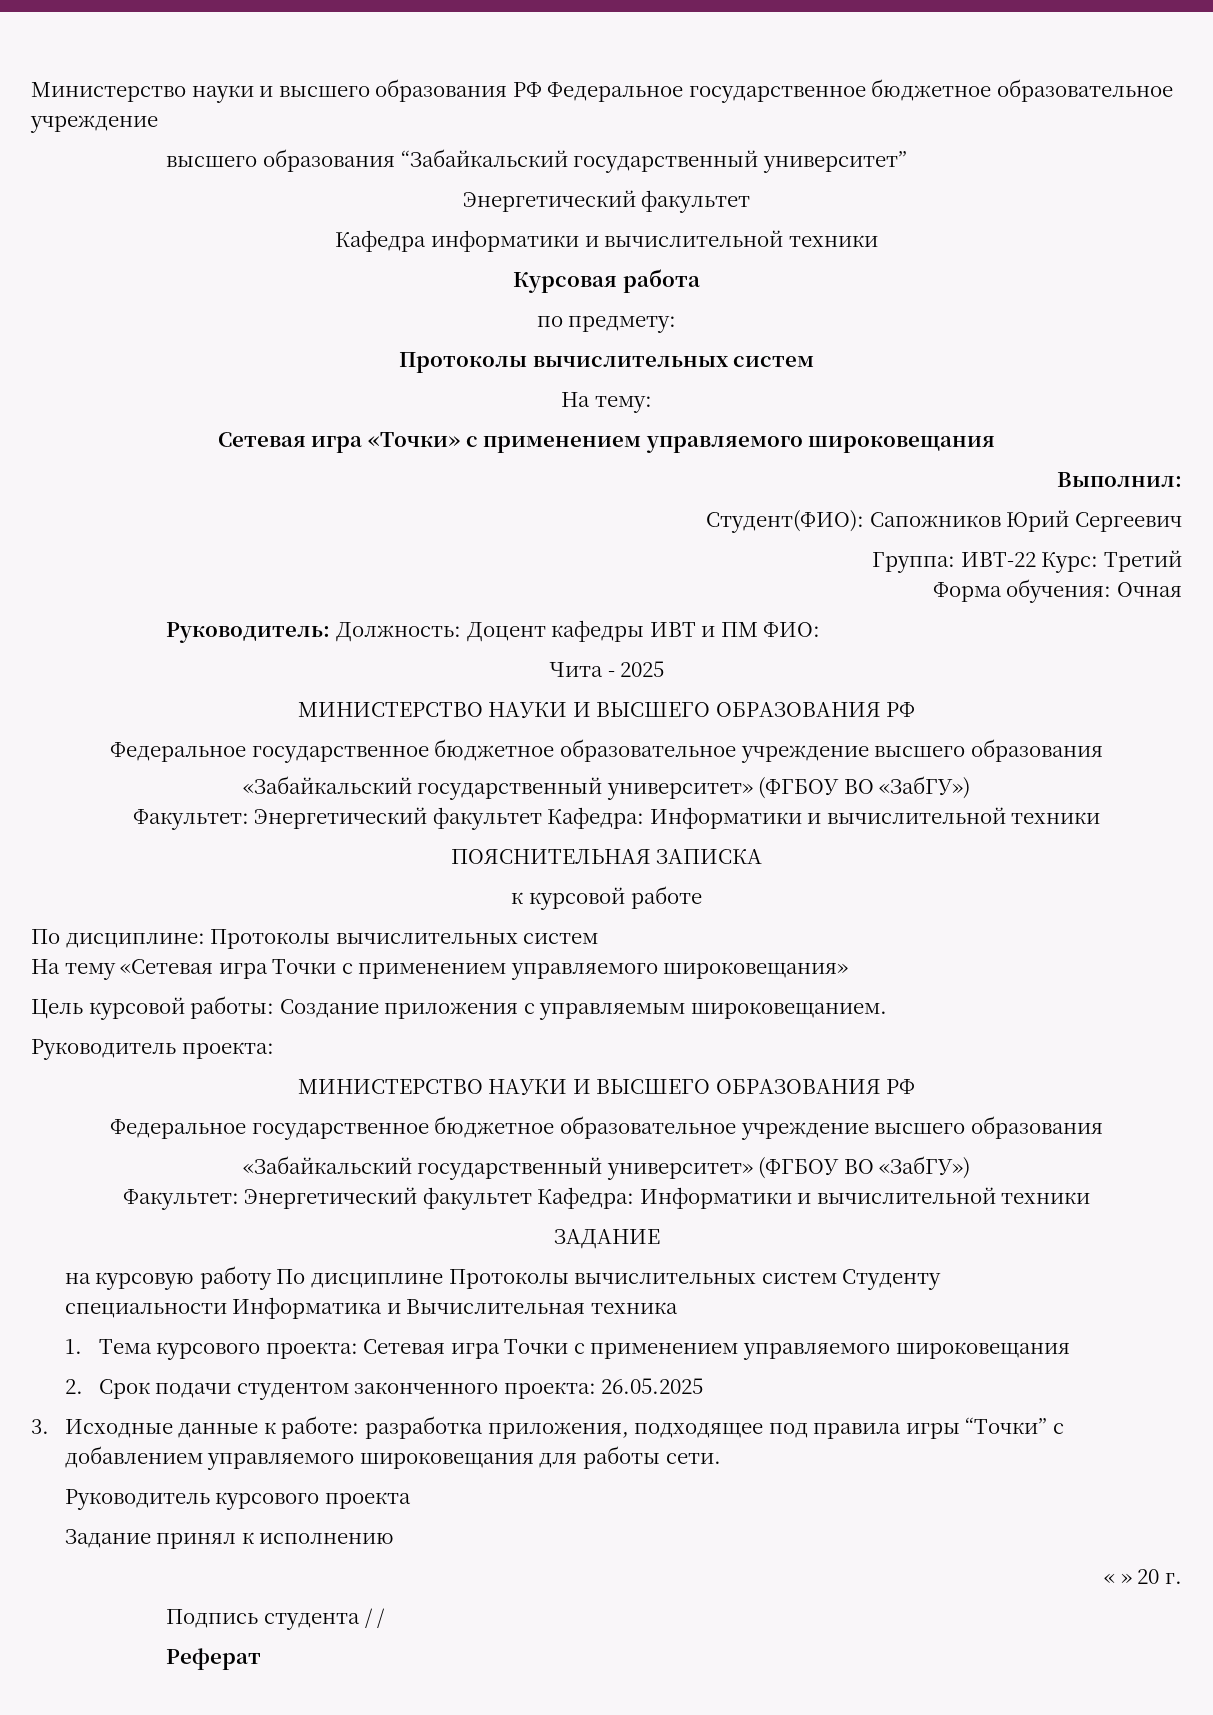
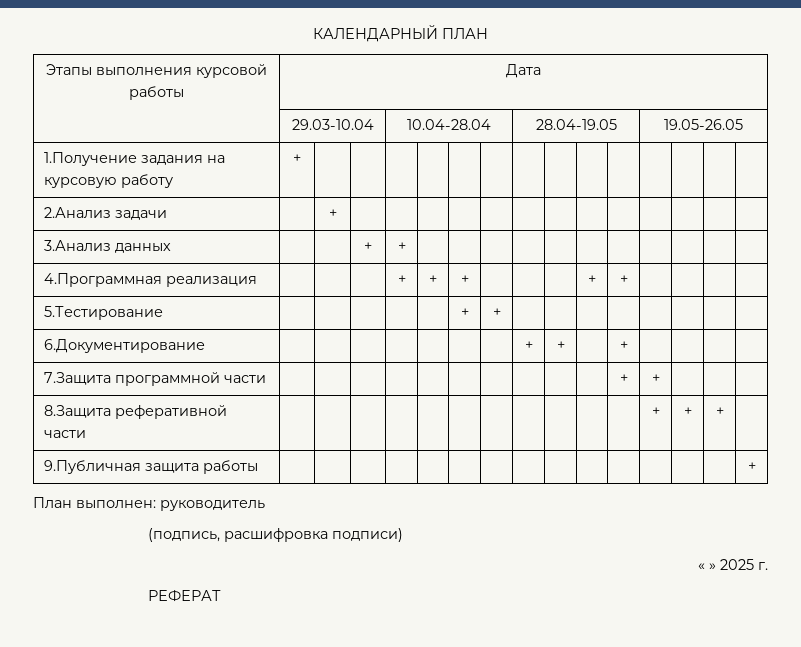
- Министерство науки и высшего образования РФ Федеральное государственное бюджетное образовательное учреждение
- высшего образования “Забайкальский государственный университет”
- Энергетический факультет
- Кафедра информатики и вычислительной техники
- Курсовая работа
- по предмету:
- Протоколы вычислительных систем
- На тему:
- Сетевая игра «Точки» с применением управляемого широковещания
- Выполнил:
- Студент(ФИО): Сапожников Юрий Сергеевич
- Группа: ИВТ-22 Курс: Третий
- Форма обучения: Очная
- Руководитель: Должность: Доцент кафедры ИВТ и ПМ ФИО:
- Чита - 2025
- МИНИСТЕРСТВО НАУКИ И ВЫСШЕГО ОБРАЗОВАНИЯ РФ
- Федеральное государственное бюджетное образовательное учреждение высшего образования
- «Забайкальский государственный университет» (ФГБОУ ВО «ЗабГУ»)
- Факультет: Энергетический факультет Кафедра: Информатики и вычислительной техники
- ПОЯСНИТЕЛЬНАЯ ЗАПИСКА
- к курсовой работе
- По дисциплине: Протоколы вычислительных систем
- На тему «Сетевая игра Точки с применением управляемого широковещания»
- Цель курсовой работы: Создание приложения с управляемым широковещанием.
- Руководитель проекта:
- МИНИСТЕРСТВО НАУКИ И ВЫСШЕГО ОБРАЗОВАНИЯ РФ
- Федеральное государственное бюджетное образовательное учреждение высшего образования
- «Забайкальский государственный университет» (ФГБОУ ВО «ЗабГУ»)
- Факультет: Энергетический факультет Кафедра: Информатики и вычислительной техники
- ЗАДАНИЕ
- на курсовую работу По дисциплине Протоколы вычислительных систем Студенту
- специальности Информатика и Вычислительная техника
- 1. Тема курсового проекта: Сетевая игра Точки с применением управляемого широковещания
- 2. Срок подачи студентом законченного проекта: 26.05.2025
- 3. Исходные данные к работе: разработка приложения, подходящее под правила игры “Точки” с добавлением управляемого широковещания для работы сети.
- Руководитель курсового проекта
- Задание принял к исполнению
+ КАЛЕНДАРНЫЙ ПЛАН
+ Этапы выполнения курсовой работы | Дата
+ | 29.03-10.04 | 10.04-28.04 | 28.04-19.05 | 19.05-26.05
+ 1.Получение задания на курсовую работу | + | | | | | | | | | | | | | |
+ 2.Анализ задачи | | + | | | | | | | | | | | | |
+ 3.Анализ данных | | | + | + | | | | | | | | | | |
+ 4.Программная реализация | | | | + | + | + | | | | + | + | | | |
+ 5.Тестирование | | | | | | + | + | | | | | | | |
+ 6.Документирование | | | | | | | | + | + | | + | | | |
+ 7.Защита программной части | | | | | | | | | | | + | + | | |
+ 8.Защита реферативной части | | | | | | | | | | | | + | + | + |
+ 9.Публичная защита работы | | | | | | | | | | | | | | | +
+ План выполнен: руководитель
+ (подпись, расшифровка подписи)
- « » 20 г.
+ « » 2025 г.
- Подпись студента / /
- Реферат
+ РЕФЕРАТ

